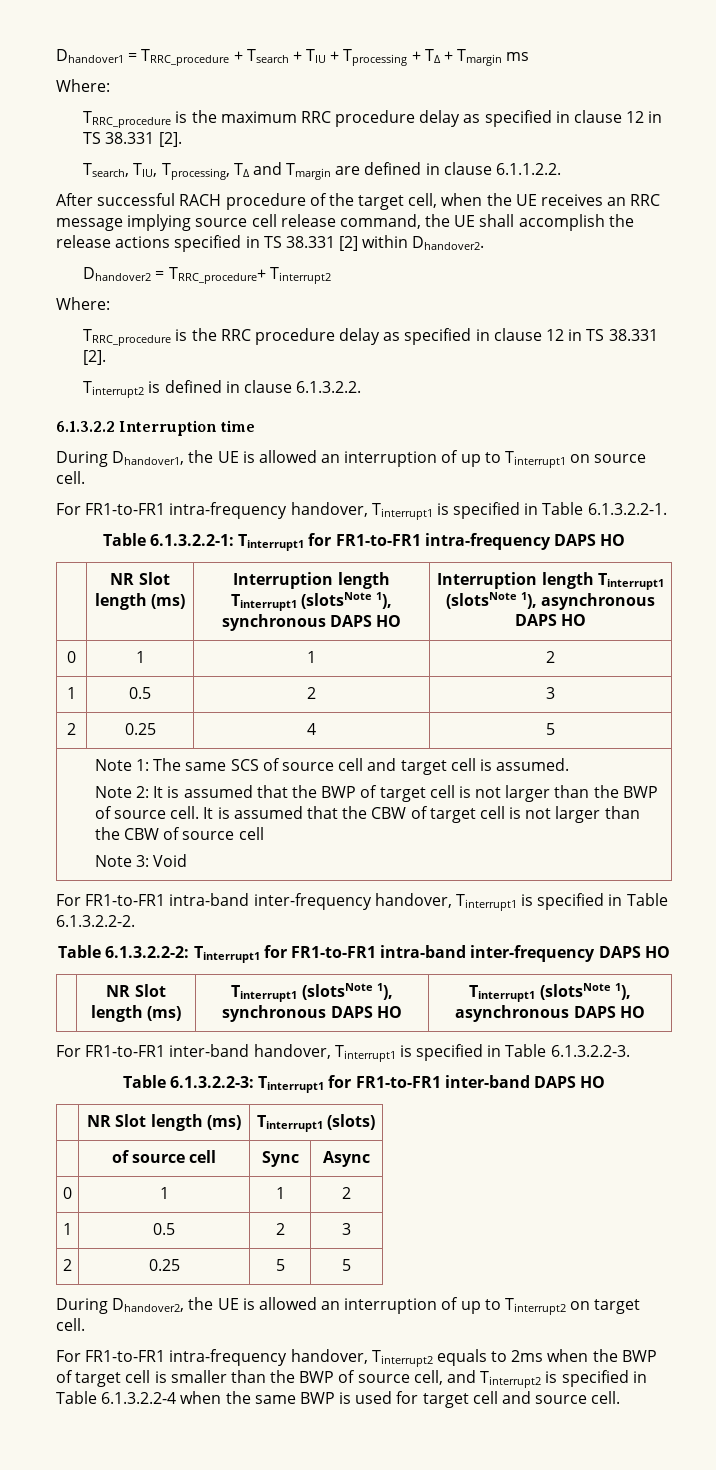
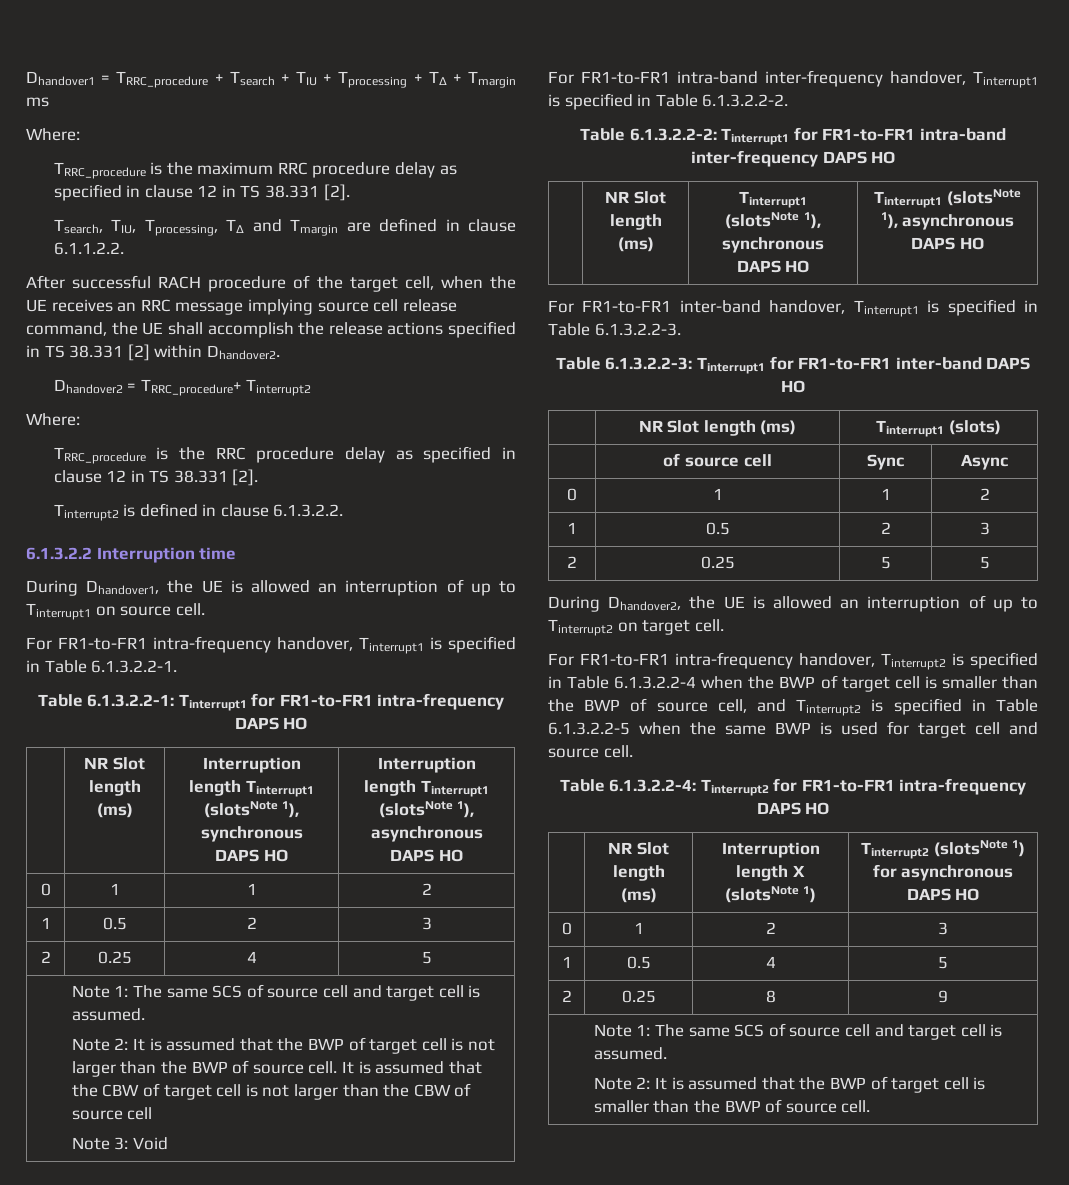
- For FR1-to-FR1 intra-frequency handover, Tinterrupt2 equals to 2ms when the BWP of target cell is smaller than the BWP of source cell, and Tinterrupt2 is specified in Table 6.1.3.2.2-4 when the same BWP is used for target cell and source cell.
+ For FR1-to-FR1 intra-frequency handover, Tinterrupt2 is specified in Table 6.1.3.2.2-4 when the BWP of target cell is smaller than the BWP of source cell, and Tinterrupt2 is specified in Table 6.1.3.2.2-5 when the same BWP is used for target cell and source cell.
+ Table 6.1.3.2.2-4: Tinterrupt2 for FR1-to-FR1 intra-frequency DAPS HO
+ | NR Slot length (ms) | Interruption length X (slotsNote 1) | Tinterrupt2 (slotsNote 1) for asynchronous DAPS HO
+ 0 | 1 | 2 | 3
+ 1 | 0.5 | 4 | 5
+ 2 | 0.25 | 8 | 9
+ Note 1: The same SCS of source cell and target cell is assumed.
+ Note 2: It is assumed that the BWP of target cell is smaller than the BWP of source cell.

